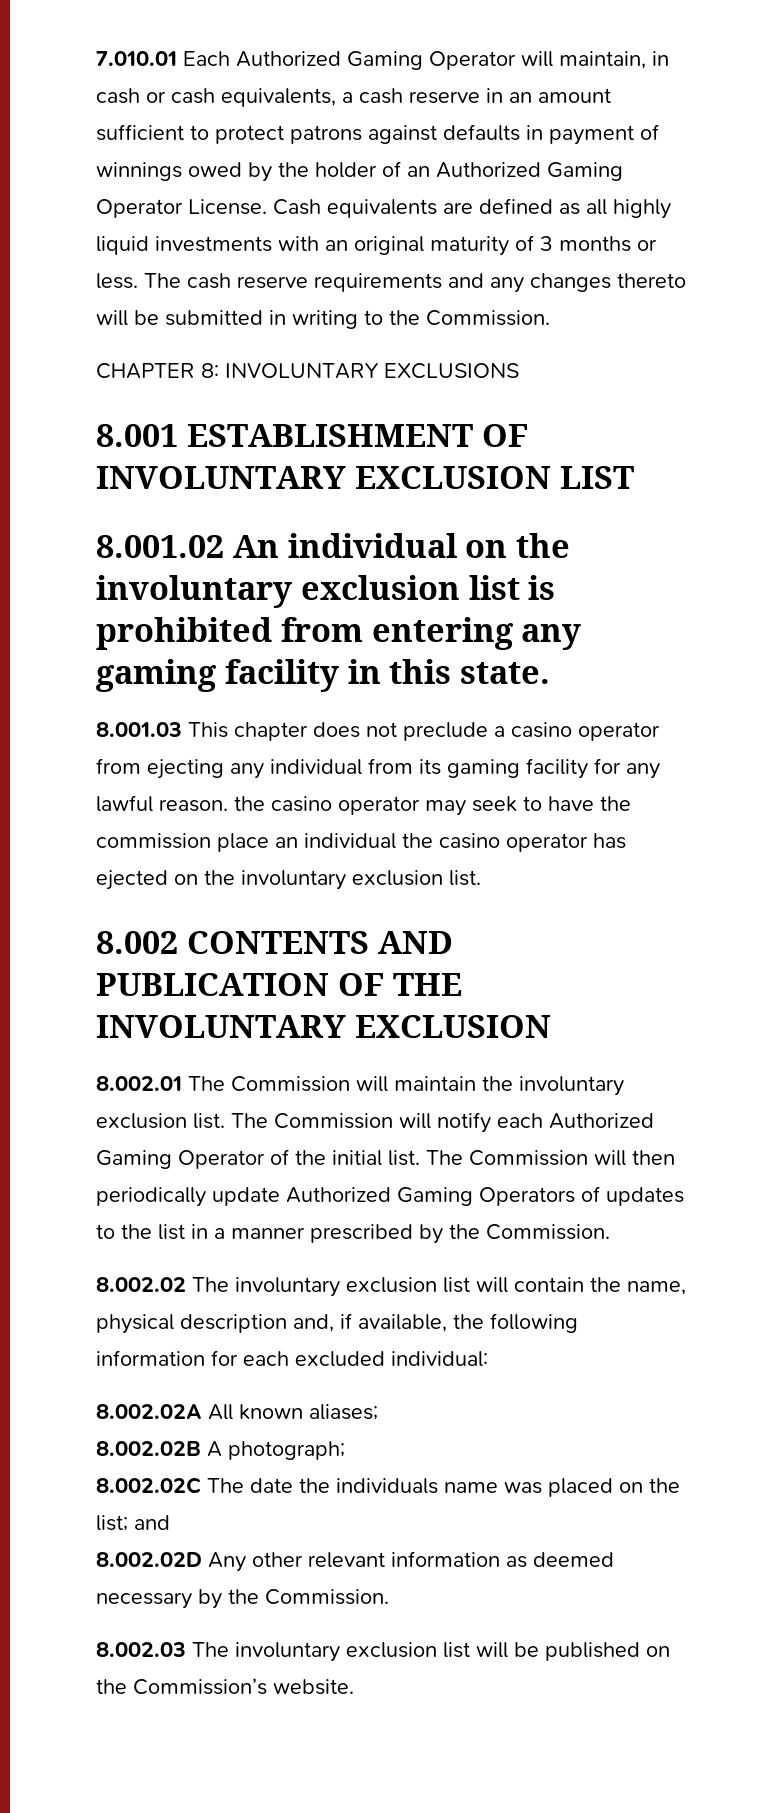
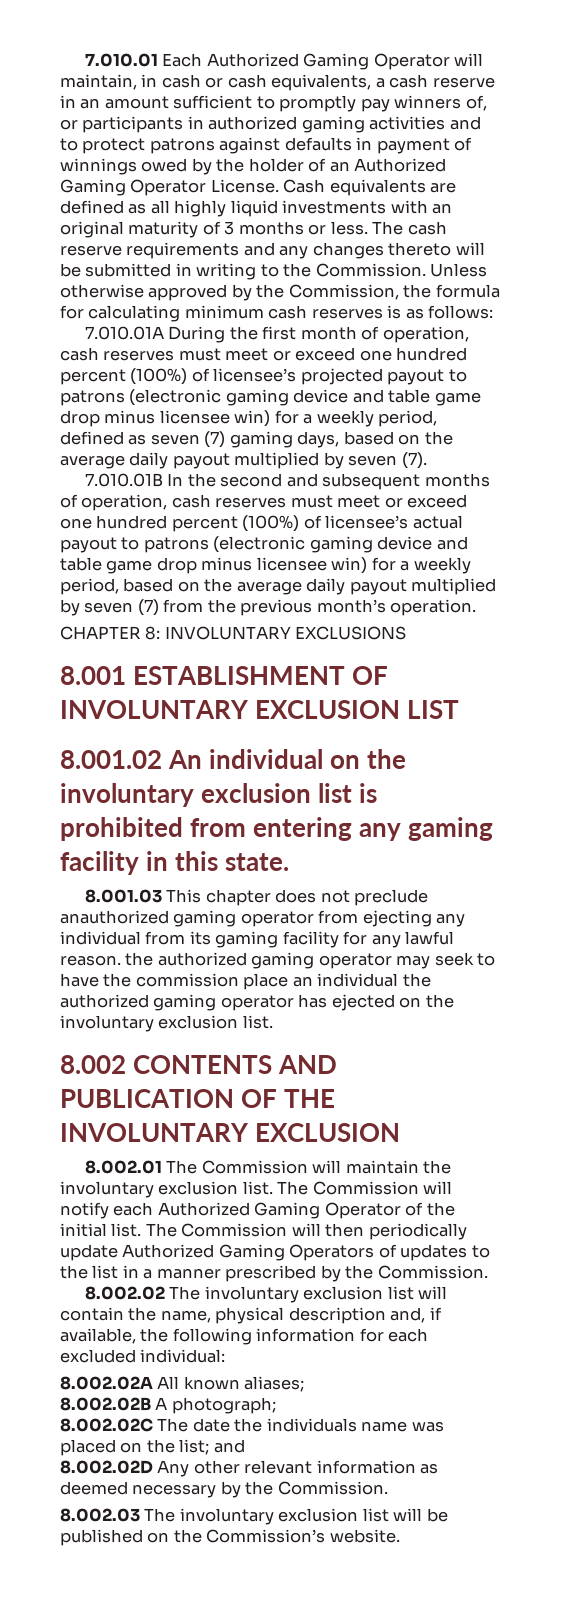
- 7.010.01 Each Authorized Gaming Operator will maintain, in cash or cash equivalents, a cash reserve in an amount sufficient to protect patrons against defaults in payment of winnings owed by the holder of an Authorized Gaming Operator License.
+ 7.010.01 Each Authorized Gaming Operator will maintain, in cash or cash equivalents, a cash reserve in an amount sufficient to promptly pay winners of, or participants in authorized gaming activities and to protect patrons against defaults in payment of winnings owed by the holder of an Authorized Gaming Operator License.
+ Unless otherwise approved by the Commission, the formula for calculating minimum cash reserves is as follows:
+ 7.010.01A During the first month of operation, cash reserves must meet or exceed one hundred percent (100%) of licensee’s projected payout to patrons (electronic gaming device and table game drop minus licensee win) for a weekly period, defined as seven (7) gaming days, based on the average daily payout multiplied by seven (7).
+ 7.010.01B In the second and subsequent months of operation, cash reserves must meet or exceed one hundred percent (100%) of licensee’s actual payout to patrons (electronic gaming device and table game drop minus licensee win) for a weekly period, based on the average daily payout multiplied by seven (7) from the previous month’s operation.
- 8.001.03 This chapter does not preclude a casino operator from ejecting any individual from its gaming facility for any lawful reason. the casino operator may seek to have the commission place an individual the casino operator has ejected on the involuntary exclusion list.
+ 8.001.03 This chapter does not preclude anauthorized gaming operator from ejecting any individual from its gaming facility for any lawful reason. the authorized gaming operator may seek to have the commission place an individual the authorized gaming operator has ejected on the involuntary exclusion list.

